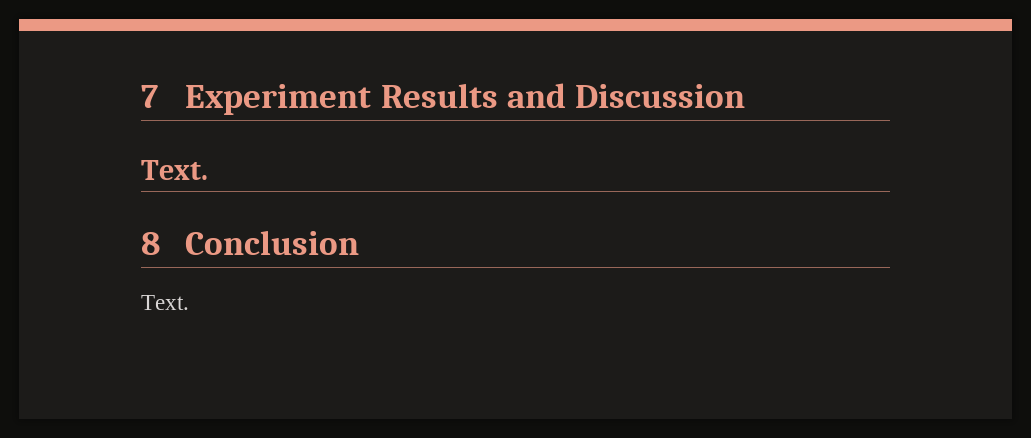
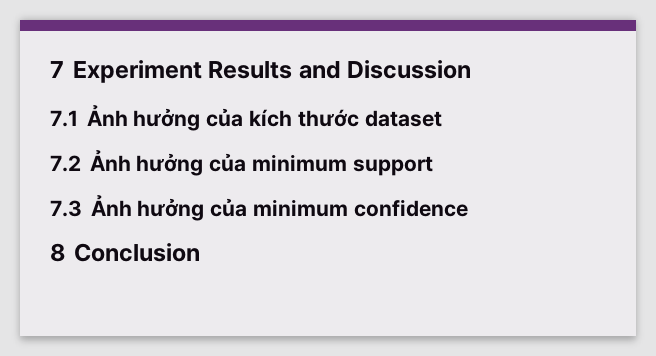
  7 Experiment Results and Discussion
- Text.
+ 7.1 Ảnh hưởng của kích thước dataset
+ 7.2 Ảnh hưởng của minimum support
+ 7.3 Ảnh hưởng của minimum confidence
  8 Conclusion
- Text.

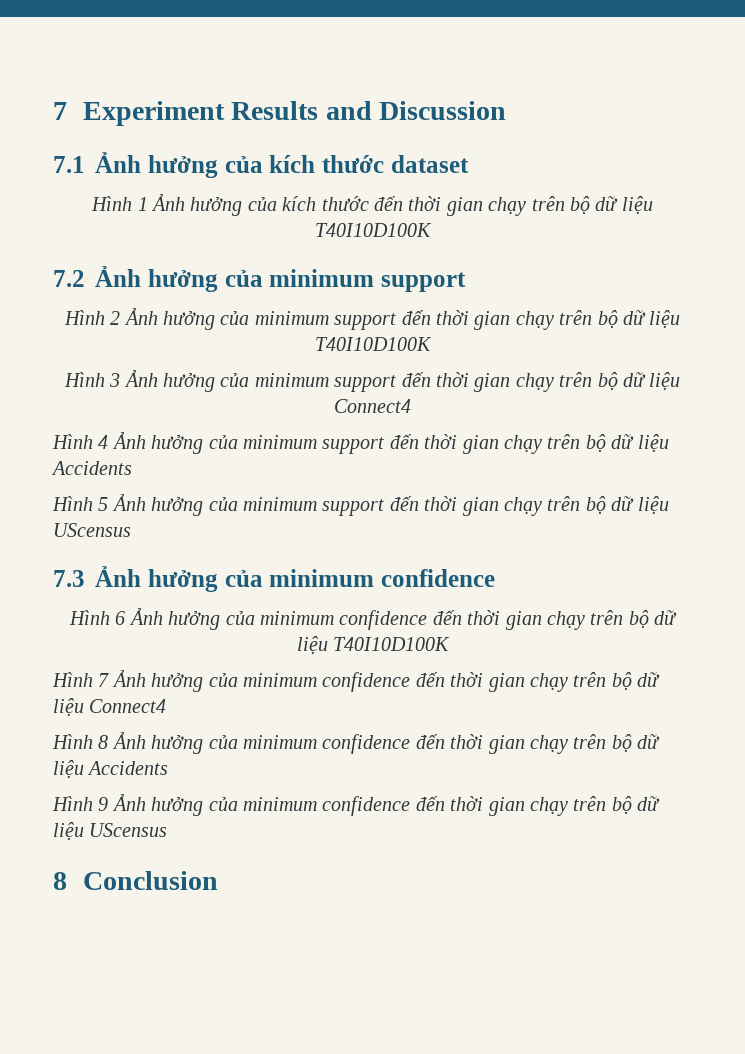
+ Hình 1 Ảnh hưởng của kích thước đến thời gian chạy trên bộ dữ liệu T40I10D100K
+ Hình 2 Ảnh hưởng của minimum support đến thời gian chạy trên bộ dữ liệu T40I10D100K
+ Hình 3 Ảnh hưởng của minimum support đến thời gian chạy trên bộ dữ liệu Connect4
+ Hình 4 Ảnh hưởng của minimum support đến thời gian chạy trên bộ dữ liệu Accidents
+ Hình 5 Ảnh hưởng của minimum support đến thời gian chạy trên bộ dữ liệu UScensus
+ Hình 6 Ảnh hưởng của minimum confidence đến thời gian chạy trên bộ dữ liệu T40I10D100K
+ Hình 7 Ảnh hưởng của minimum confidence đến thời gian chạy trên bộ dữ liệu Connect4
+ Hình 8 Ảnh hưởng của minimum confidence đến thời gian chạy trên bộ dữ liệu Accidents
+ Hình 9 Ảnh hưởng của minimum confidence đến thời gian chạy trên bộ dữ liệu UScensus

